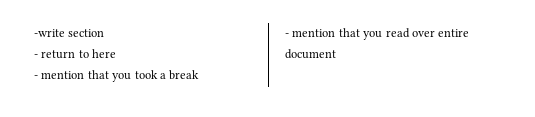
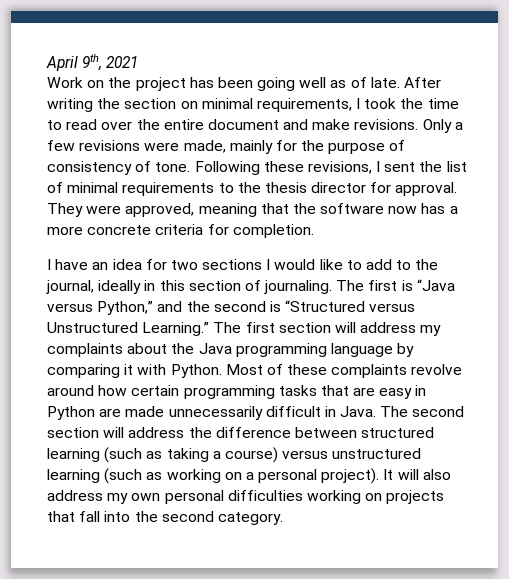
- -write section
- - return to here
- - mention that you took a break
- - mention that you read over entire document
+ April 9th, 2021
+ Work on the project has been going well as of late. After writing the section on minimal requirements, I took the time to read over the entire document and make revisions. Only a few revisions were made, mainly for the purpose of consistency of tone. Following these revisions, I sent the list of minimal requirements to the thesis director for approval. They were approved, meaning that the software now has a more concrete criteria for completion.
+ I have an idea for two sections I would like to add to the journal, ideally in this section of journaling. The first is “Java versus Python,” and the second is “Structured versus Unstructured Learning.” The first section will address my complaints about the Java programming language by comparing it with Python. Most of these complaints revolve around how certain programming tasks that are easy in Python are made unnecessarily difficult in Java. The second section will address the difference between structured learning (such as taking a course) versus unstructured learning (such as working on a personal project). It will also address my own personal difficulties working on projects that fall into the second category.

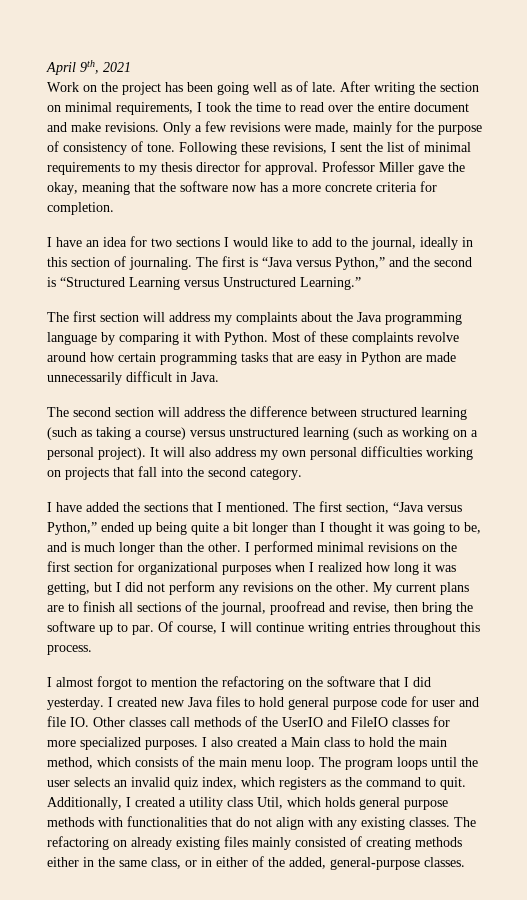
- Following these revisions, I sent the list of minimal requirements to the thesis director for approval.
+ Following these revisions, I sent the list of minimal requirements to my thesis director for approval.
- They were approved, meaning that the software now has a more concrete criteria for completion.
+ Professor Miller gave the okay, meaning that the software now has a more concrete criteria for completion.
- The first is “Java versus Python,” and the second is “Structured versus Unstructured Learning.” The first section will address my complaints about the Java programming language by comparing it with Python.
+ The first is “Java versus Python,” and the second is “Structured Learning versus Unstructured Learning.”
+ The first section will address my complaints about the Java programming language by comparing it with Python.
- Most of these complaints revolve around how certain programming tasks that are easy in Python are made unnecessarily difficult in Java. The second section will address the difference between structured learning (such as taking a course) versus unstructured learning (such as working on a personal project).
+ Most of these complaints revolve around how certain programming tasks that are easy in Python are made unnecessarily difficult in Java.
+ The second section will address the difference between structured learning (such as taking a course) versus unstructured learning (such as working on a personal project).
+ I have added the sections that I mentioned. The first section, “Java versus Python,” ended up being quite a bit longer than I thought it was going to be, and is much longer than the other. I performed minimal revisions on the first section for organizational purposes when I realized how long it was getting, but I did not perform any revisions on the other. My current plans are to finish all sections of the journal, proofread and revise, then bring the software up to par. Of course, I will continue writing entries throughout this process.
+ I almost forgot to mention the refactoring on the software that I did yesterday. I created new Java files to hold general purpose code for user and file IO. Other classes call methods of the UserIO and FileIO classes for more specialized purposes. I also created a Main class to hold the main method, which consists of the main menu loop. The program loops until the user selects an invalid quiz index, which registers as the command to quit. Additionally, I created a utility class Util, which holds general purpose methods with functionalities that do not align with any existing classes. The refactoring on already existing files mainly consisted of creating methods either in the same class, or in either of the added, general-purpose classes.

